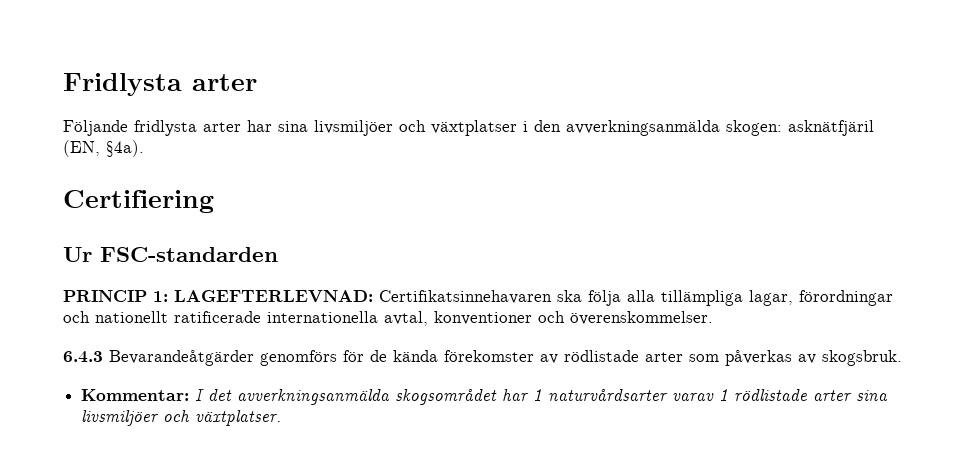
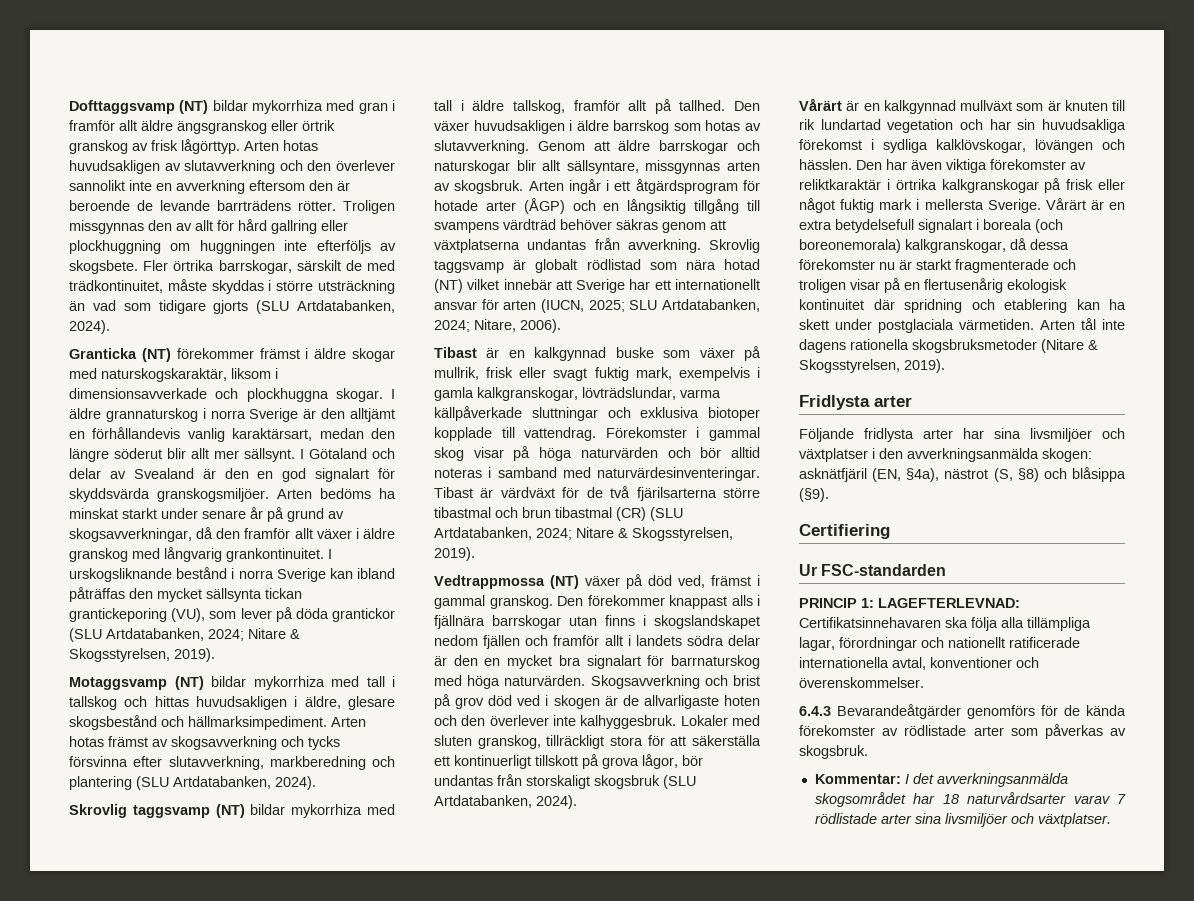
+ Dofttaggsvamp (NT) bildar mykorrhiza med gran i framför allt äldre ängsgranskog eller örtrik granskog av frisk lågörttyp. Arten hotas huvudsakligen av slutavverkning och den överlever sannolikt inte en avverkning eftersom den är beroende de levande barrträdens rötter. Troligen missgynnas den av allt för hård gallring eller plockhuggning om huggningen inte efterföljs av skogsbete. Fler örtrika barrskogar, särskilt de med trädkontinuitet, måste skyddas i större utsträckning än vad som tidigare gjorts (SLU Artdatabanken, 2024).
+ Granticka (NT) förekommer främst i äldre skogar med naturskogskaraktär, liksom i dimensionsavverkade och plockhuggna skogar. I äldre grannaturskog i norra Sverige är den alltjämt en förhållandevis vanlig karaktärsart, medan den längre söderut blir allt mer sällsynt. I Götaland och delar av Svealand är den en god signalart för skyddsvärda granskogsmiljöer. Arten bedöms ha minskat starkt under senare år på grund av skogsavverkningar, då den framför allt växer i äldre granskog med långvarig grankontinuitet. I urskogsliknande bestånd i norra Sverige kan ibland påträffas den mycket sällsynta tickan grantickeporing (VU), som lever på döda grantickor (SLU Artdatabanken, 2024; Nitare & Skogsstyrelsen, 2019).
+ Motaggsvamp (NT) bildar mykorrhiza med tall i tallskog och hittas huvudsakligen i äldre, glesare skogsbestånd och hällmarksimpediment. Arten hotas främst av skogsavverkning och tycks försvinna efter slutavverkning, markberedning och plantering (SLU Artdatabanken, 2024).
+ Skrovlig taggsvamp (NT) bildar mykorrhiza med tall i äldre tallskog, framför allt på tallhed. Den växer huvudsakligen i äldre barrskog som hotas av slutavverkning. Genom att äldre barrskogar och naturskogar blir allt sällsyntare, missgynnas arten av skogsbruk. Arten ingår i ett åtgärdsprogram för hotade arter (ÅGP) och en långsiktig tillgång till svampens värdträd behöver säkras genom att växtplatserna undantas från avverkning. Skrovlig taggsvamp är globalt rödlistad som nära hotad (NT) vilket innebär att Sverige har ett internationellt ansvar för arten (IUCN, 2025; SLU Artdatabanken, 2024; Nitare, 2006).
+ Tibast är en kalkgynnad buske som växer på mullrik, frisk eller svagt fuktig mark, exempelvis i gamla kalkgranskogar, lövträdslundar, varma källpåverkade sluttningar och exklusiva biotoper kopplade till vattendrag. Förekomster i gammal skog visar på höga naturvärden och bör alltid noteras i samband med naturvärdesinventeringar. Tibast är värdväxt för de två fjärilsarterna större tibastmal och brun tibastmal (CR) (SLU Artdatabanken, 2024; Nitare & Skogsstyrelsen, 2019).
+ Vedtrappmossa (NT) växer på död ved, främst i gammal granskog. Den förekommer knappast alls i fjällnära barrskogar utan finns i skogslandskapet nedom fjällen och framför allt i landets södra delar är den en mycket bra signalart för barrnaturskog med höga naturvärden. Skogsavverkning och brist på grov död ved i skogen är de allvarligaste hoten och den överlever inte kalhyggesbruk. Lokaler med sluten granskog, tillräckligt stora för att säkerställa ett kontinuerligt tillskott på grova lågor, bör undantas från storskaligt skogsbruk (SLU Artdatabanken, 2024).
+ Vårärt är en kalkgynnad mullväxt som är knuten till rik lundartad vegetation och har sin huvudsakliga förekomst i sydliga kalklövskogar, lövängen och hässlen. Den har även viktiga förekomster av reliktkaraktär i örtrika kalkgranskogar på frisk eller något fuktig mark i mellersta Sverige. Vårärt är en extra betydelsefull signalart i boreala (och boreonemorala) kalkgranskogar, då dessa förekomster nu är starkt fragmenterade och troligen visar på en flertusenårig ekologisk kontinuitet där spridning och etablering kan ha skett under postglaciala värmetiden. Arten tål inte dagens rationella skogsbruksmetoder (Nitare & Skogsstyrelsen, 2019).
- Följande fridlysta arter har sina livsmiljöer och växtplatser i den avverkningsanmälda skogen: asknätfjäril (EN, §4a).
+ Följande fridlysta arter har sina livsmiljöer och växtplatser i den avverkningsanmälda skogen: asknätfjäril (EN, §4a), nästrot (S, §8) och blåsippa (§9).
- Kommentar: I det avverkningsanmälda skogsområdet har 1 naturvårdsarter varav 1 rödlistade arter sina livsmiljöer och växtplatser.
+ Kommentar: I det avverkningsanmälda skogsområdet har 18 naturvårdsarter varav 7 rödlistade arter sina livsmiljöer och växtplatser.

